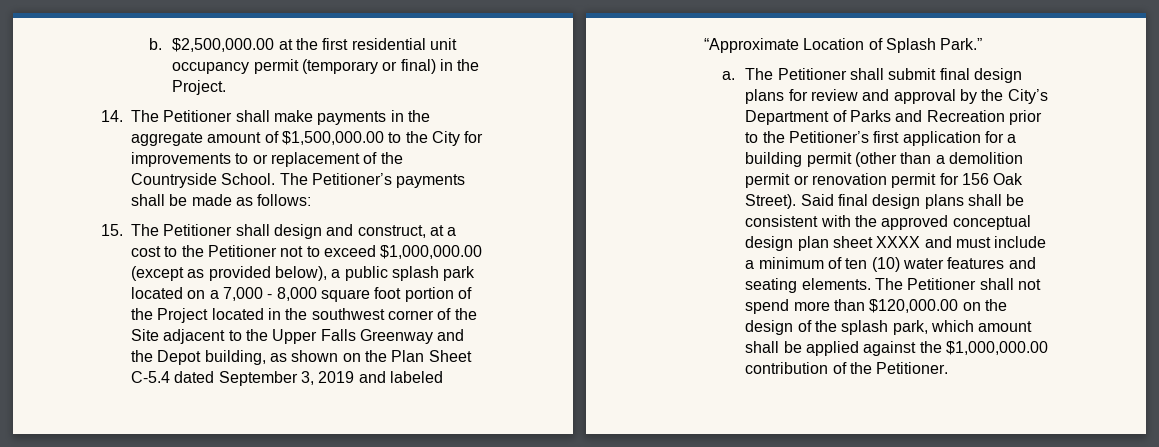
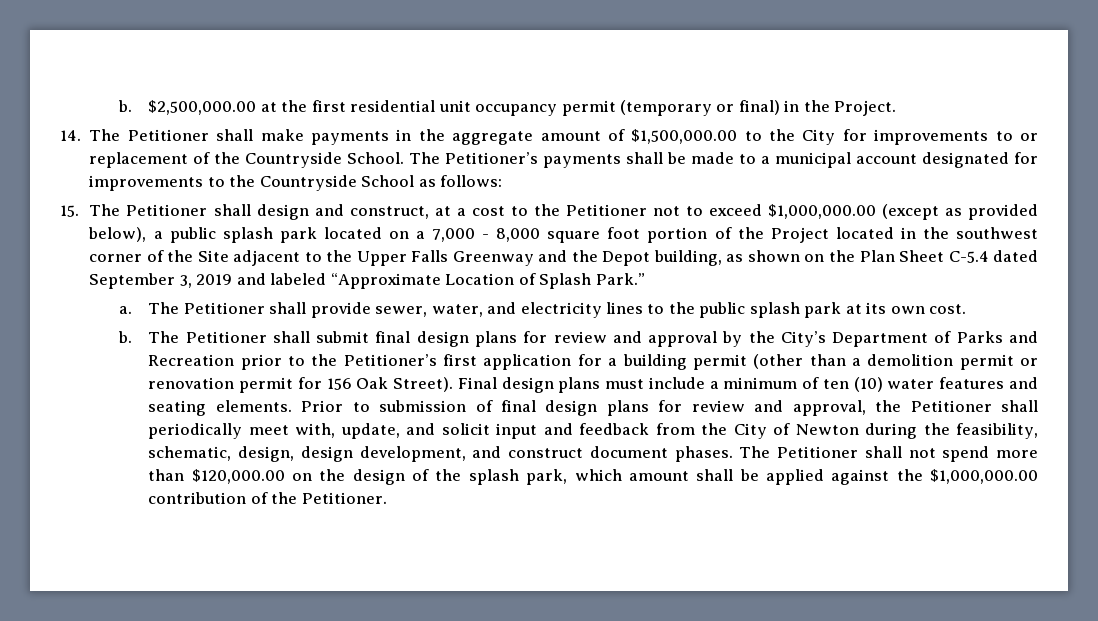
- The Petitioner’s payments shall be made as follows:
+ The Petitioner’s payments shall be made to a municipal account designated for improvements to the Countryside School as follows:
- The Petitioner shall submit final design plans for review and approval by the City’s Department of Parks and Recreation prior to the Petitioner’s first application for a building permit (other than a demolition permit or renovation permit for 156 Oak Street).
+ The Petitioner shall provide sewer, water, and electricity lines to the public splash park at its own cost.
+ b. The Petitioner shall submit final design plans for review and approval by the City’s Department of Parks and Recreation prior to the Petitioner’s first application for a building permit (other than a demolition permit or renovation permit for 156 Oak Street).
- Said final design plans shall be consistent with the approved conceptual design plan sheet XXXX and must include a minimum of ten (10) water features and seating elements.
+ Final design plans must include a minimum of ten (10) water features and seating elements.
+ Prior to submission of final design plans for review and approval, the Petitioner shall periodically meet with, update, and solicit input and feedback from the City of Newton during the feasibility, schematic, design, design development, and construct document phases.

